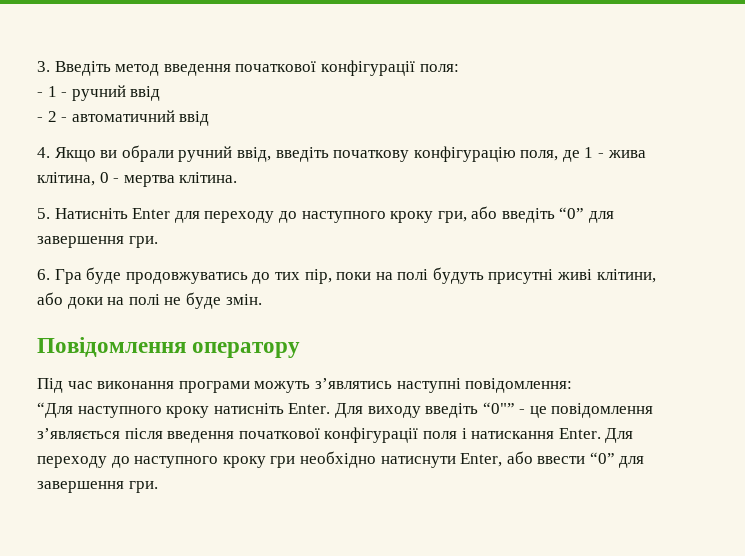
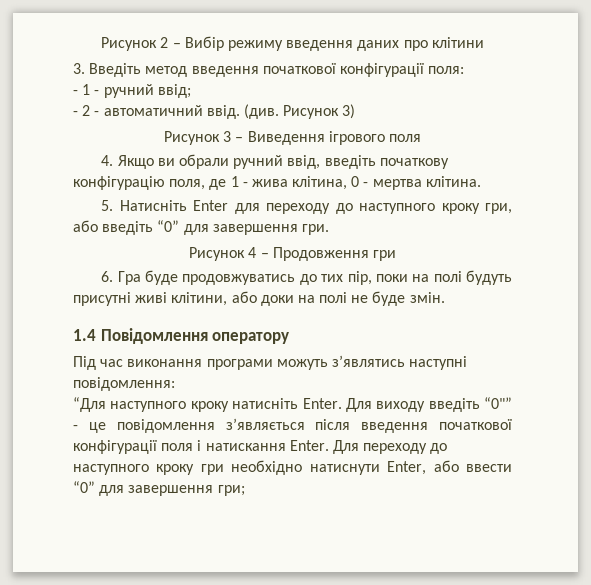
+ Рисунок 2 – Вибір режиму введення даних про клітини
- - 1 - ручний ввід
+ - 1 - ручний ввід;
- - 2 - автоматичний ввід
+ - 2 - автоматичний ввід. (див. Рисунок 3)
+ Рисунок 3 – Виведення ігрового поля
+ Рисунок 4 – Продовження гри
- Повідомлення оператору
+ 1.4 Повідомлення оператору
- Для переходу до наступного кроку гри необхідно натиснути Enter, або ввести “0” для завершення гри.
+ Для переходу до наступного кроку гри необхідно натиснути Enter, або ввести “0” для завершення гри;

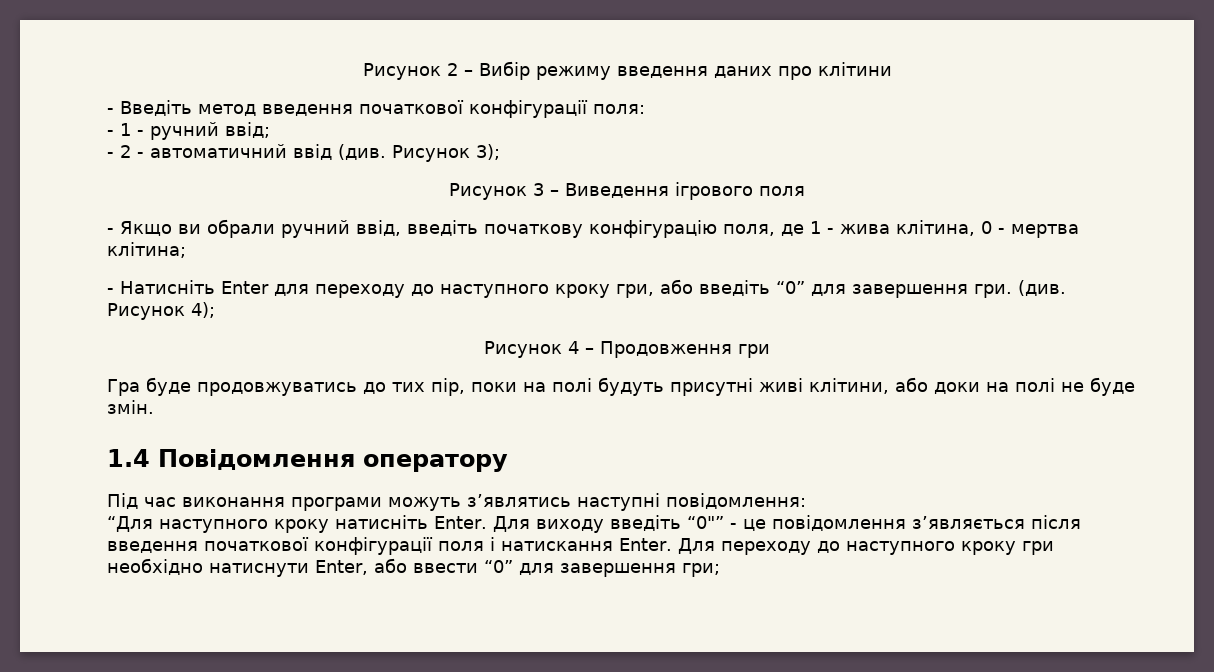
- 3. Введіть метод введення початкової конфігурації поля:
+ - Введіть метод введення початкової конфігурації поля:
- - 2 - автоматичний ввід. (див. Рисунок 3)
+ - 2 - автоматичний ввід (див. Рисунок 3);
- 4. Якщо ви обрали ручний ввід, введіть початкову конфігурацію поля, де 1 - жива клітина, 0 - мертва клітина.
- 5. Натисніть Enter для переходу до наступного кроку гри, або введіть “0” для завершення гри.
+ - Якщо ви обрали ручний ввід, введіть початкову конфігурацію поля, де 1 - жива клітина, 0 - мертва клітина;
+ - Натисніть Enter для переходу до наступного кроку гри, або введіть “0” для завершення гри. (див. Рисунок 4);
- 6. Гра буде продовжуватись до тих пір, поки на полі будуть присутні живі клітини, або доки на полі не буде змін.
+ Гра буде продовжуватись до тих пір, поки на полі будуть присутні живі клітини, або доки на полі не буде змін.

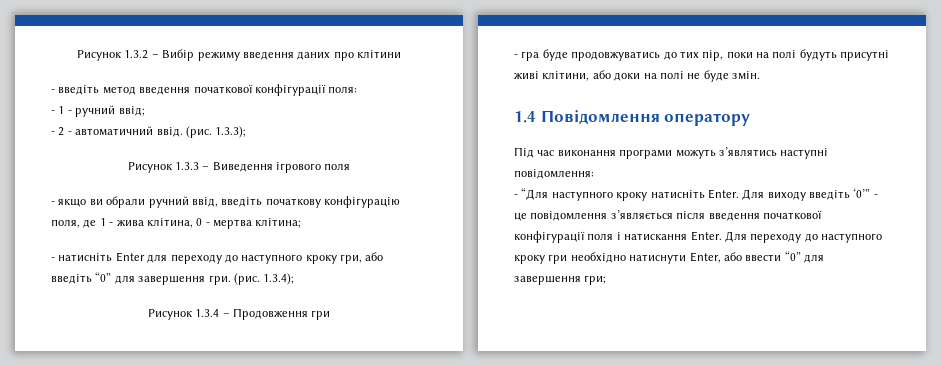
- Рисунок 2 – Вибір режиму введення даних про клітини
+ Рисунок 1.3.2 – Вибір режиму введення даних про клітини
- - Введіть метод введення початкової конфігурації поля:
+ - введіть метод введення початкової конфігурації поля:
- - 2 - автоматичний ввід (див. Рисунок 3);
- Рисунок 3 – Виведення ігрового поля
+ - 2 - автоматичний ввід. (рис. 1.3.3);
+ Рисунок 1.3.3 – Виведення ігрового поля
- - Якщо ви обрали ручний ввід, введіть початкову конфігурацію поля, де 1 - жива клітина, 0 - мертва клітина;
+ - якщо ви обрали ручний ввід, введіть початкову конфігурацію поля, де 1 - жива клітина, 0 - мертва клітина;
- - Натисніть Enter для переходу до наступного кроку гри, або введіть “0” для завершення гри.
+ - натисніть Enter для переходу до наступного кроку гри, або введіть “0” для завершення гри.
- (див. Рисунок 4);
- Рисунок 4 – Продовження гри
+ (рис. 1.3.4);
+ Рисунок 1.3.4 – Продовження гри
- Гра буде продовжуватись до тих пір, поки на полі будуть присутні живі клітини, або доки на полі не буде змін.
+ - гра буде продовжуватись до тих пір, поки на полі будуть присутні живі клітини, або доки на полі не буде змін.
- “Для наступного кроку натисніть Enter.
+ - “Для наступного кроку натисніть Enter.
- Для виходу введіть “0"” - це повідомлення з’являється після введення початкової конфігурації поля і натискання Enter.
+ Для виходу введіть ‘0’” - це повідомлення з’являється після введення початкової конфігурації поля і натискання Enter.

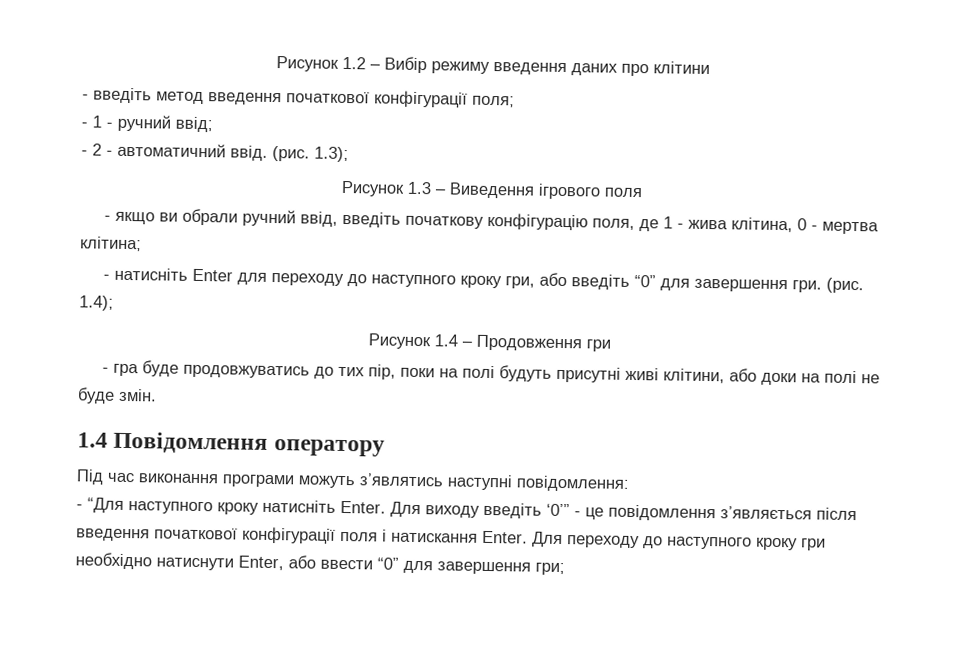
- Рисунок 1.3.2 – Вибір режиму введення даних про клітини
+ Рисунок 1.2 – Вибір режиму введення даних про клітини
- - введіть метод введення початкової конфігурації поля:
+ - введіть метод введення початкової конфігурації поля;
- 1.3.3);
- Рисунок 1.3.3 – Виведення ігрового поля
+ 1.3);
+ Рисунок 1.3 – Виведення ігрового поля
- 1.3.4);
- Рисунок 1.3.4 – Продовження гри
+ 1.4);
+ Рисунок 1.4 – Продовження гри

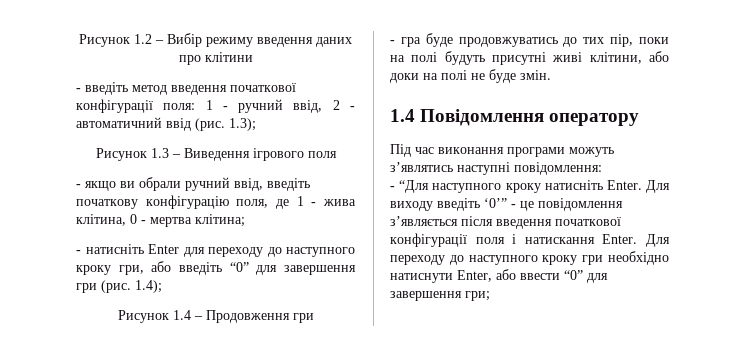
- - введіть метод введення початкової конфігурації поля;
- - 1 - ручний ввід;
- - 2 - автоматичний ввід. (рис.
+ - введіть метод введення початкової конфігурації поля: 1 - ручний ввід, 2 - автоматичний ввід (рис.
- - натисніть Enter для переходу до наступного кроку гри, або введіть “0” для завершення гри. (рис.
+ - натисніть Enter для переходу до наступного кроку гри, або введіть “0” для завершення гри (рис.

